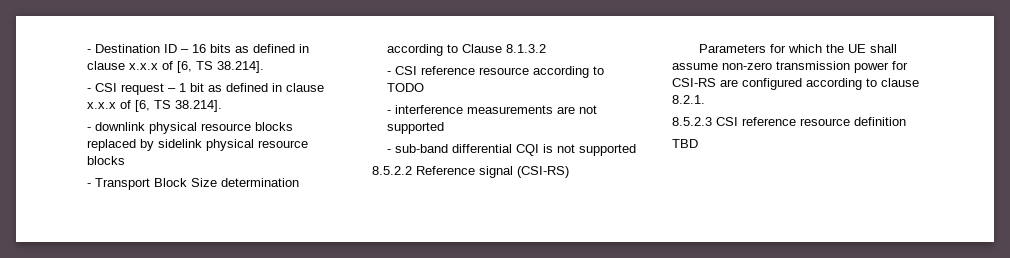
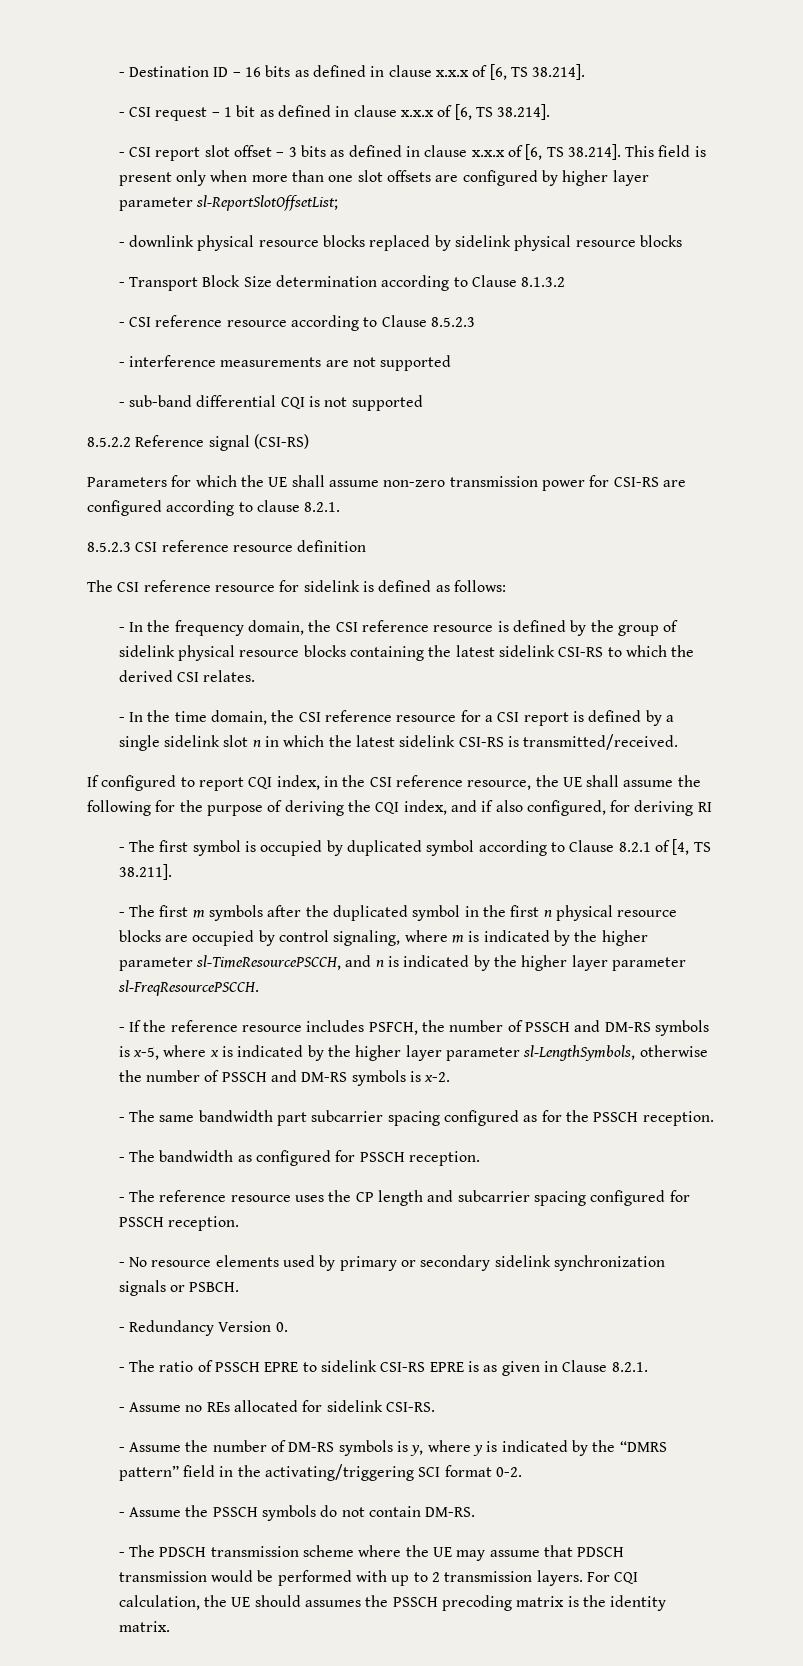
+ - CSI report slot offset – 3 bits as defined in clause x.x.x of [6, TS 38.214]. This field is present only when more than one slot offsets are configured by higher layer parameter sl-ReportSlotOffsetList;
- - CSI reference resource according to TODO
+ - CSI reference resource according to Clause 8.5.2.3
- TBD
+ The CSI reference resource for sidelink is defined as follows:
+ - In the frequency domain, the CSI reference resource is defined by the group of sidelink physical resource blocks containing the latest sidelink CSI-RS to which the derived CSI relates.
+ - In the time domain, the CSI reference resource for a CSI report is defined by a single sidelink slot n in which the latest sidelink CSI-RS is transmitted/received.
+ If configured to report CQI index, in the CSI reference resource, the UE shall assume the following for the purpose of deriving the CQI index, and if also configured, for deriving RI
+ - The first symbol is occupied by duplicated symbol according to Clause 8.2.1 of [4, TS 38.211].
+ - The first m symbols after the duplicated symbol in the first n physical resource blocks are occupied by control signaling, where m is indicated by the higher parameter sl-TimeResourcePSCCH, and n is indicated by the higher layer parameter sl-FreqResourcePSCCH.
+ - If the reference resource includes PSFCH, the number of PSSCH and DM-RS symbols is x-5, where x is indicated by the higher layer parameter sl-LengthSymbols, otherwise the number of PSSCH and DM-RS symbols is x-2.
+ - The same bandwidth part subcarrier spacing configured as for the PSSCH reception.
+ - The bandwidth as configured for PSSCH reception.
+ - The reference resource uses the CP length and subcarrier spacing configured for PSSCH reception.
+ - No resource elements used by primary or secondary sidelink synchronization signals or PSBCH.
+ - Redundancy Version 0.
+ - The ratio of PSSCH EPRE to sidelink CSI-RS EPRE is as given in Clause 8.2.1.
+ - Assume no REs allocated for sidelink CSI-RS.
+ - Assume the number of DM-RS symbols is y, where y is indicated by the “DMRS pattern” field in the activating/triggering SCI format 0-2.
+ - Assume the PSSCH symbols do not contain DM-RS.
+ - The PDSCH transmission scheme where the UE may assume that PDSCH transmission would be performed with up to 2 transmission layers. For CQI calculation, the UE should assumes the PSSCH precoding matrix is the identity matrix.

